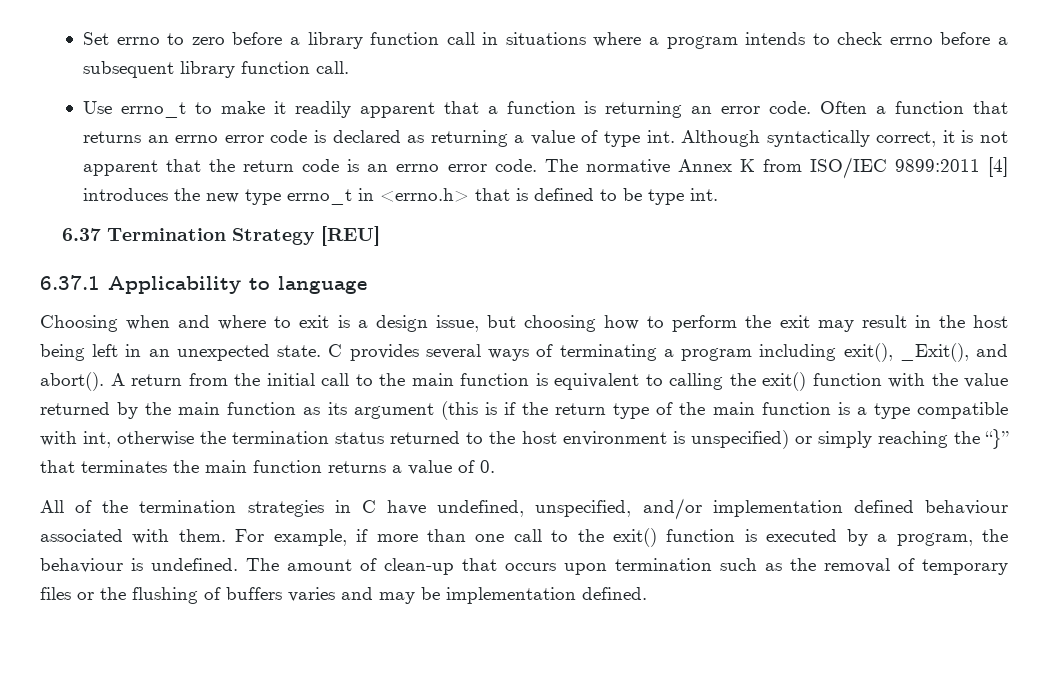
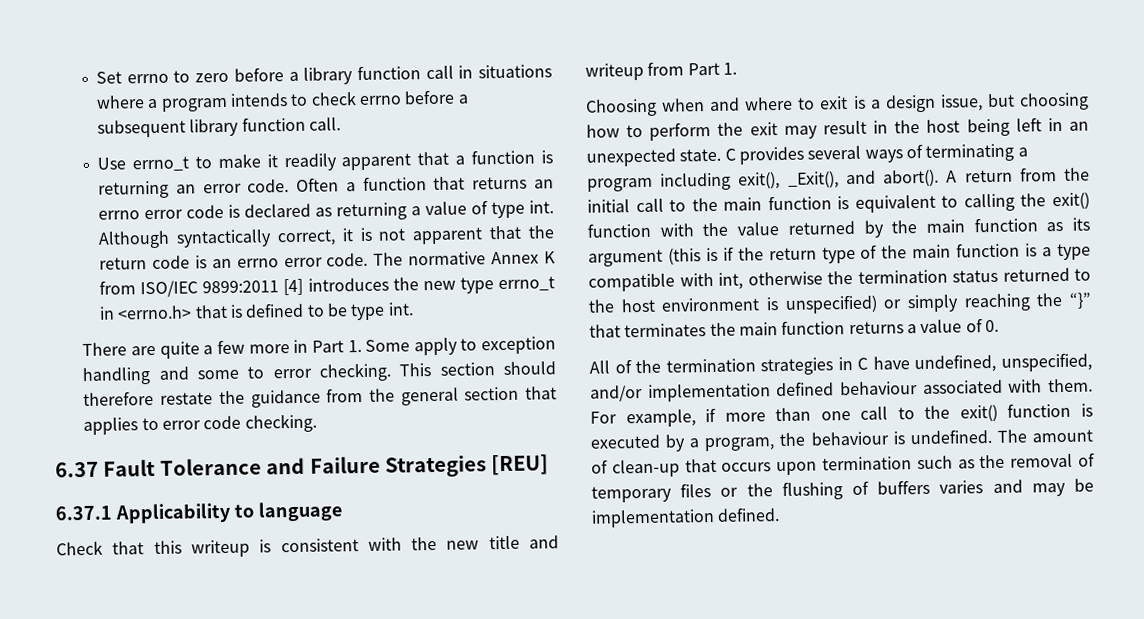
- 6.37 Termination Strategy [REU]
+ There are quite a few more in Part 1. Some apply to exception handling and some to error checking. This section should therefore restate the guidance from the general section that applies to error code checking.
+ 6.37 Fault Tolerance and Failure Strategies [REU]
+ Check that this writeup is consistent with the new title and writeup from Part 1.

